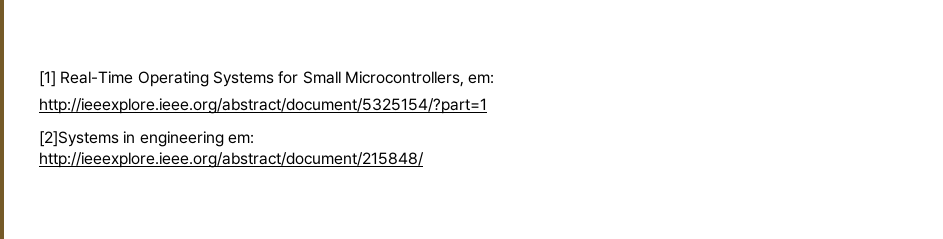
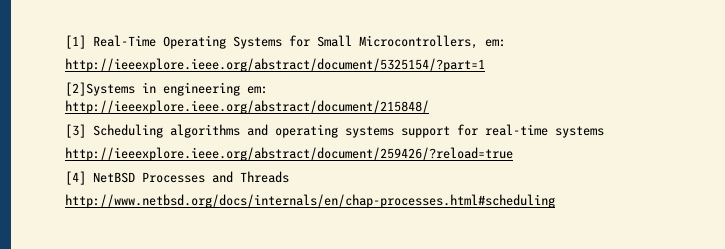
+ [3] Scheduling algorithms and operating systems support for real-time systems
+ http://ieeexplore.ieee.org/abstract/document/259426/?reload=true
+ [4] NetBSD Processes and Threads
+ http://www.netbsd.org/docs/internals/en/chap-processes.html#scheduling

